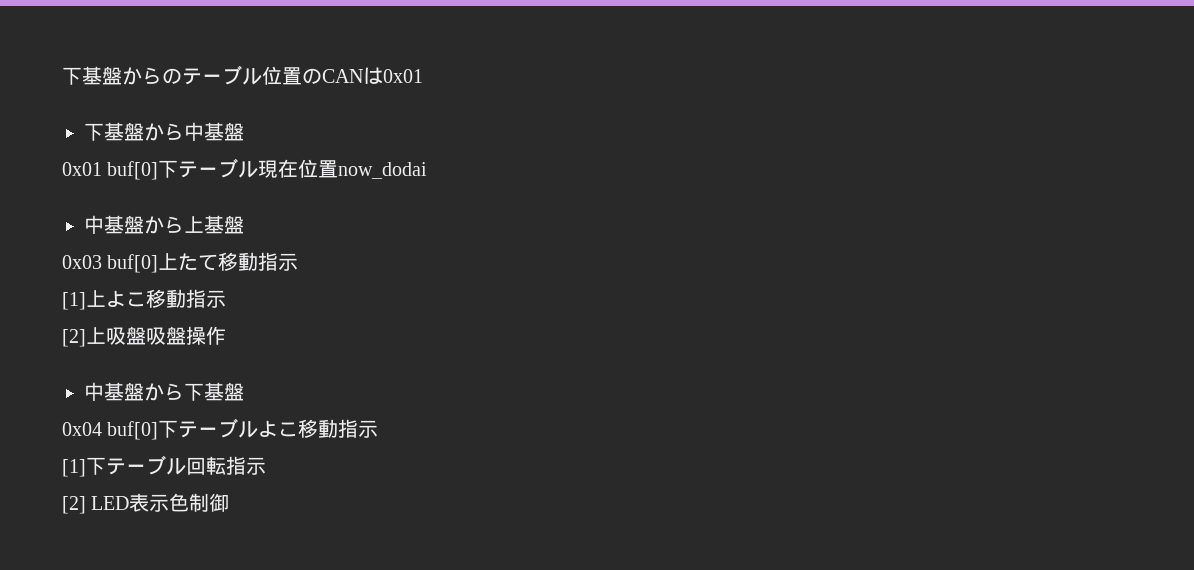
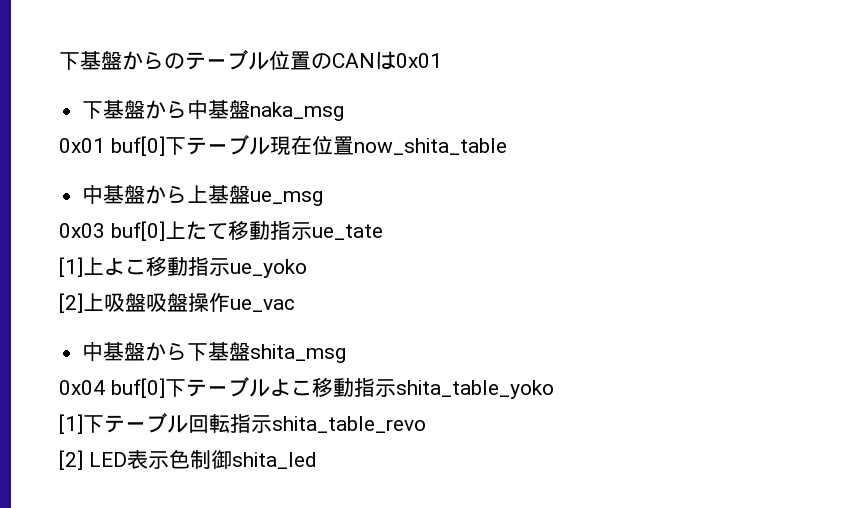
- 下基盤から中基盤
+ 下基盤から中基盤naka_msg
- 0x01 buf[0]下テーブル現在位置now_dodai
+ 0x01 buf[0]下テーブル現在位置now_shita_table
- 中基盤から上基盤
+ 中基盤から上基盤ue_msg
- 0x03 buf[0]上たて移動指示
+ 0x03 buf[0]上たて移動指示ue_tate
- [1]上よこ移動指示
+ [1]上よこ移動指示ue_yoko
- [2]上吸盤吸盤操作
+ [2]上吸盤吸盤操作ue_vac
- 中基盤から下基盤
+ 中基盤から下基盤shita_msg
- 0x04 buf[0]下テーブルよこ移動指示
+ 0x04 buf[0]下テーブルよこ移動指示shita_table_yoko
- [1]下テーブル回転指示
+ [1]下テーブル回転指示shita_table_revo
- [2] LED表示色制御
+ [2] LED表示色制御shita_led

